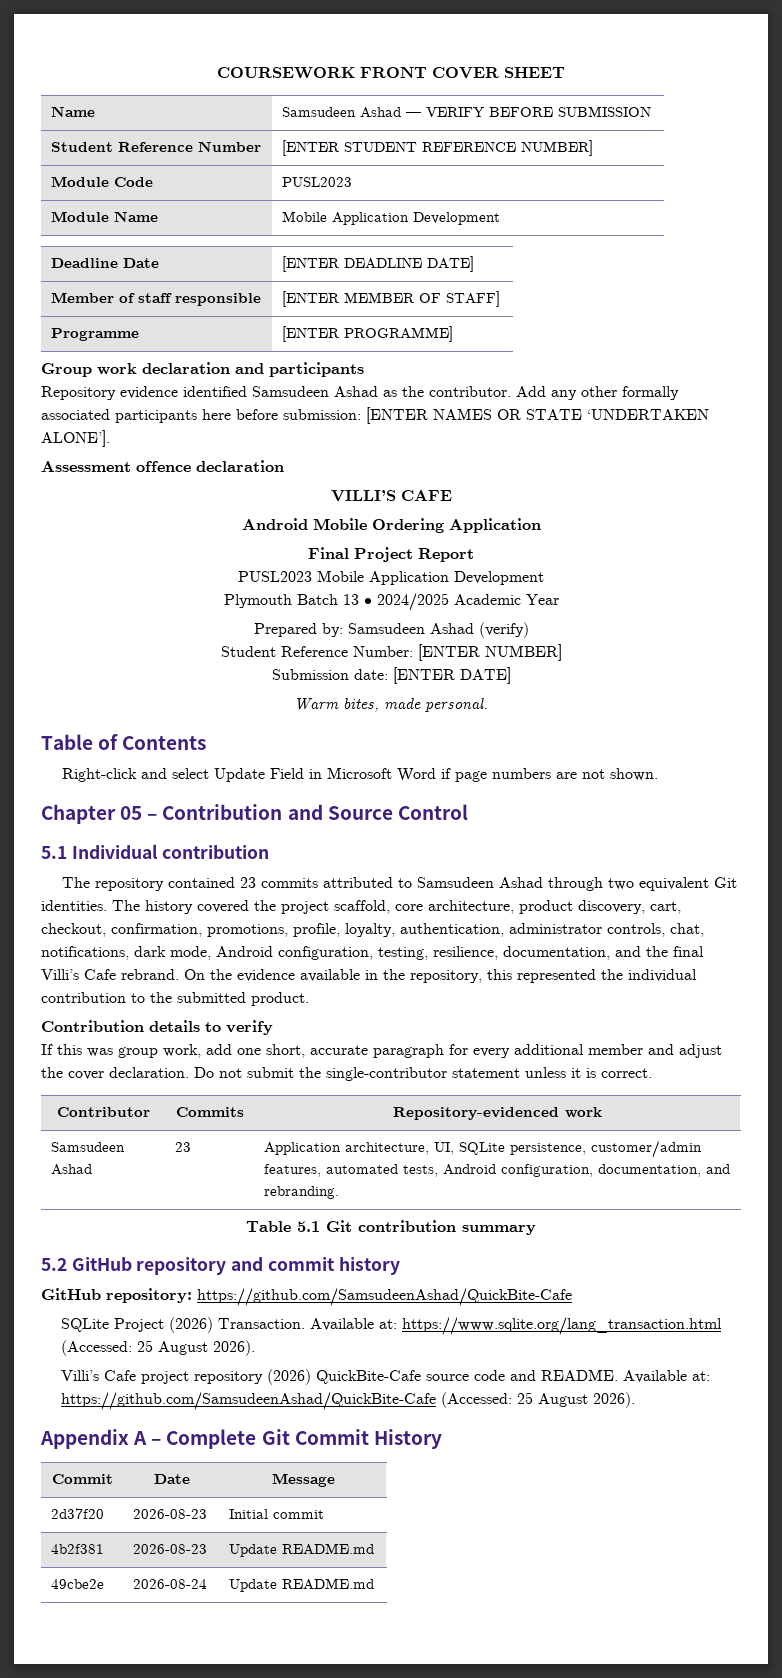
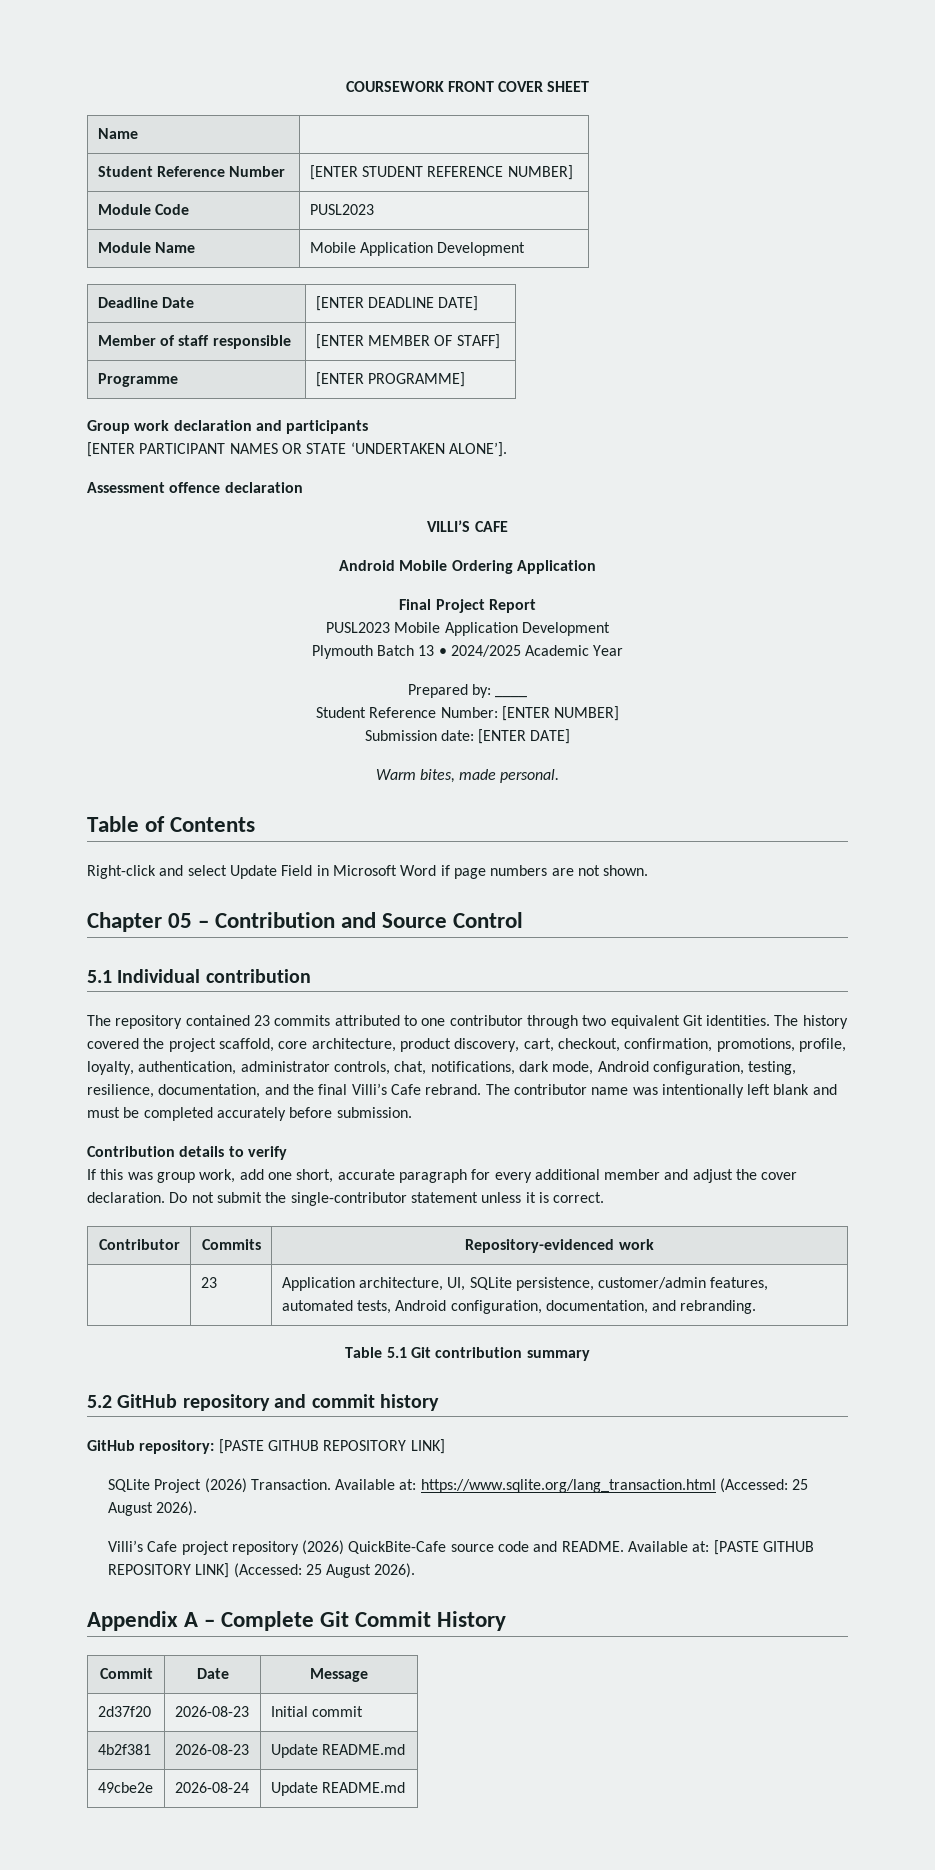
  COURSEWORK FRONT COVER SHEET
- Name | Samsudeen Ashad — VERIFY BEFORE SUBMISSION
+ Name |
- Repository evidence identified Samsudeen Ashad as the contributor. Add any other formally associated participants here before submission: [ENTER NAMES OR STATE ‘UNDERTAKEN ALONE’].
+ [ENTER PARTICIPANT NAMES OR STATE ‘UNDERTAKEN ALONE’].
- Prepared by: Samsudeen Ashad (verify)
+ Prepared by: ____
- The repository contained 23 commits attributed to Samsudeen Ashad through two equivalent Git identities.
+ The repository contained 23 commits attributed to one contributor through two equivalent Git identities.
- On the evidence available in the repository, this represented the individual contribution to the submitted product.
+ The contributor name was intentionally left blank and must be completed accurately before submission.
- Samsudeen Ashad | 23 | Application architecture, UI, SQLite persistence, customer/admin features, automated tests, Android configuration, documentation, and rebranding.
+ | 23 | Application architecture, UI, SQLite persistence, customer/admin features, automated tests, Android configuration, documentation, and rebranding.
- GitHub repository: https://github.com/SamsudeenAshad/QuickBite-Cafe
+ GitHub repository: [PASTE GITHUB REPOSITORY LINK]
- Available at: https://github.com/SamsudeenAshad/QuickBite-Cafe (Accessed: 25 August 2026).
+ Available at: [PASTE GITHUB REPOSITORY LINK] (Accessed: 25 August 2026).

